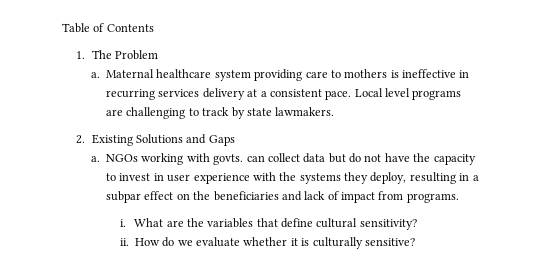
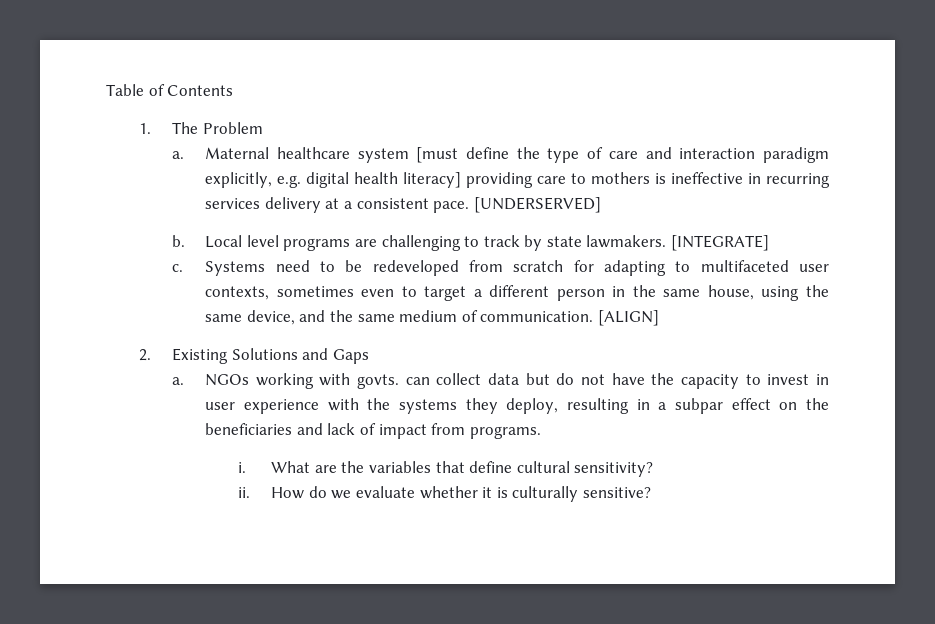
- Maternal healthcare system providing care to mothers is ineffective in recurring services delivery at a consistent pace.
+ Maternal healthcare system [must define the type of care and interaction paradigm explicitly, e.g. digital health literacy] providing care to mothers is ineffective in recurring services delivery at a consistent pace.
+ [UNDERSERVED]
+ b.
+ [INTEGRATE]
+ c. Systems need to be redeveloped from scratch for adapting to multifaceted user contexts, sometimes even to target a different person in the same house, using the same device, and the same medium of communication. [ALIGN]

